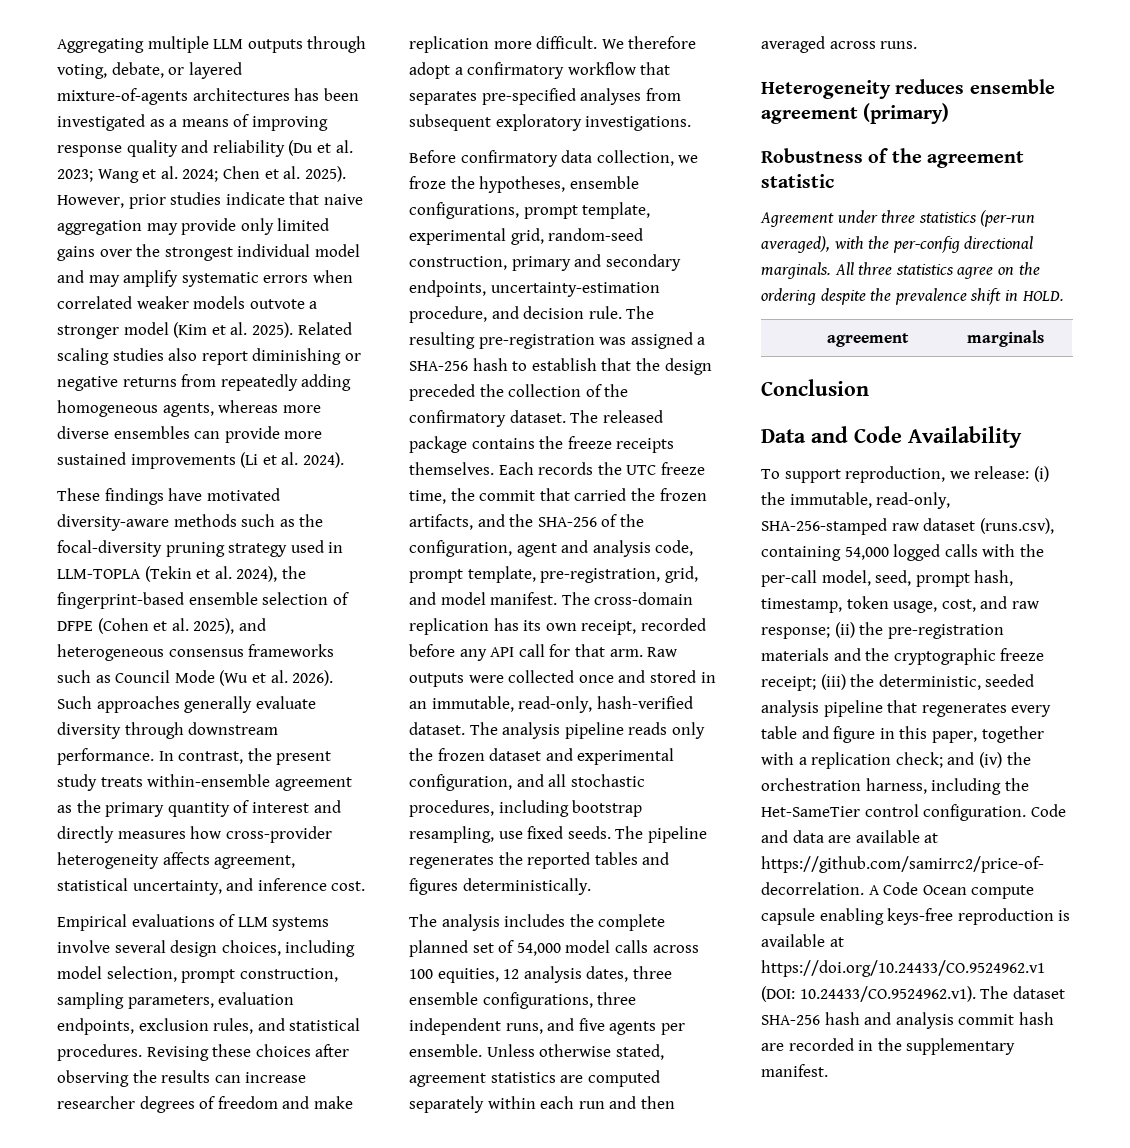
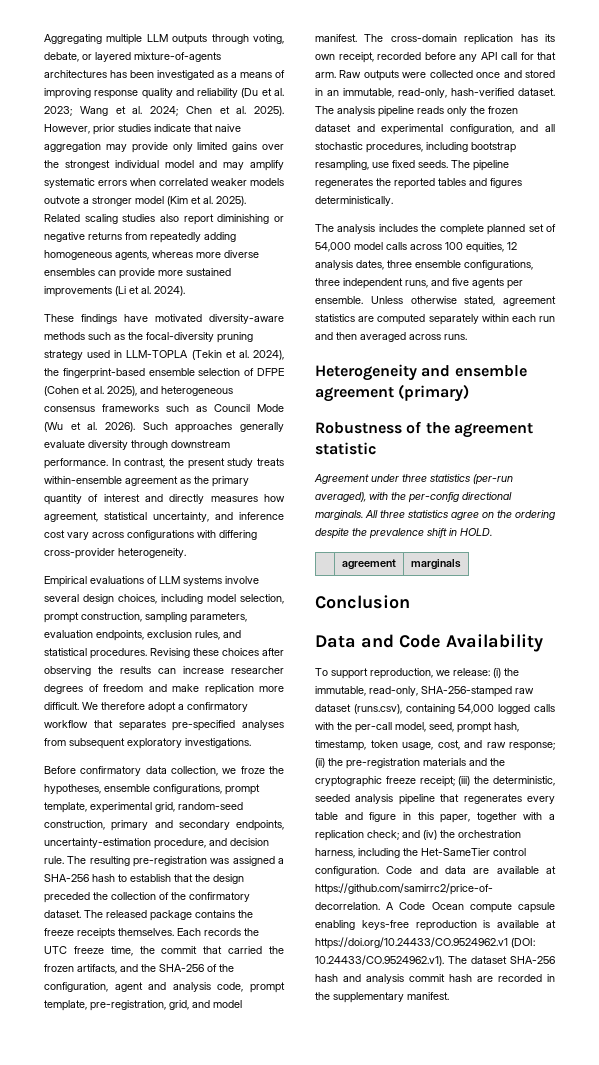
- In contrast, the present study treats within-ensemble agreement as the primary quantity of interest and directly measures how cross-provider heterogeneity affects agreement, statistical uncertainty, and inference cost.
+ In contrast, the present study treats within-ensemble agreement as the primary quantity of interest and directly measures how agreement, statistical uncertainty, and inference cost vary across configurations with differing cross-provider heterogeneity.
- Heterogeneity reduces ensemble agreement (primary)
+ Heterogeneity and ensemble agreement (primary)

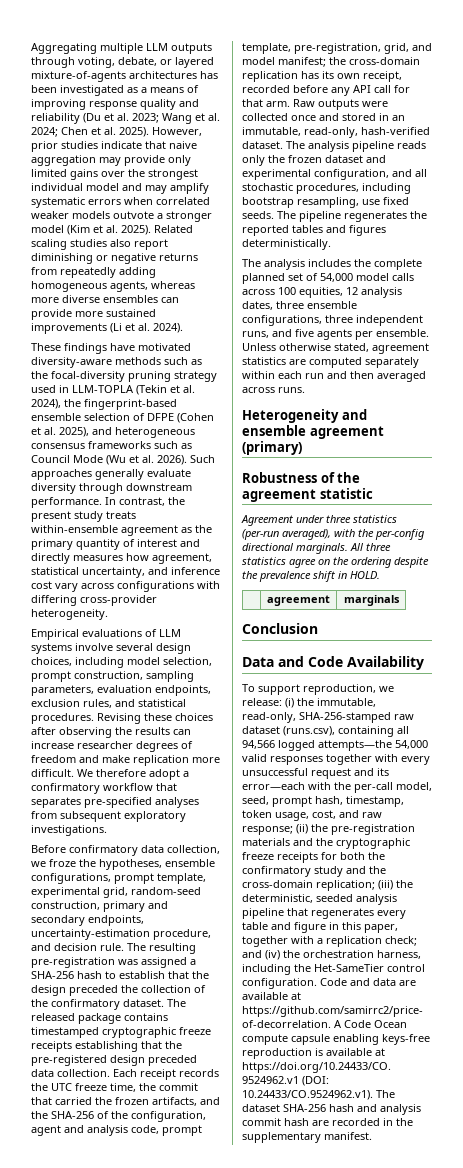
- The released package contains the freeze receipts themselves. Each records the UTC freeze time, the commit that carried the frozen artifacts, and the SHA-256 of the configuration, agent and analysis code, prompt template, pre-registration, grid, and model manifest. The cross-domain replication has its own receipt, recorded before any API call for that arm.
+ The released package contains timestamped cryptographic freeze receipts establishing that the pre-registered design preceded data collection. Each receipt records the UTC freeze time, the commit that carried the frozen artifacts, and the SHA-256 of the configuration, agent and analysis code, prompt template, pre-registration, grid, and model manifest; the cross-domain replication has its own receipt, recorded before any API call for that arm.
- (i) the immutable, read-only, SHA-256-stamped raw dataset (runs.csv), containing 54,000 logged calls with the per-call model, seed, prompt hash, timestamp, token usage, cost, and raw response;
+ (i) the immutable, read-only, SHA-256-stamped raw dataset (runs.csv), containing all 94,566 logged attempts—the 54,000 valid responses together with every unsuccessful request and its error—each with the per-call model, seed, prompt hash, timestamp, token usage, cost, and raw response;
- (ii) the pre-registration materials and the cryptographic freeze receipt;
+ (ii) the pre-registration materials and the cryptographic freeze receipts for both the confirmatory study and the cross-domain replication;

